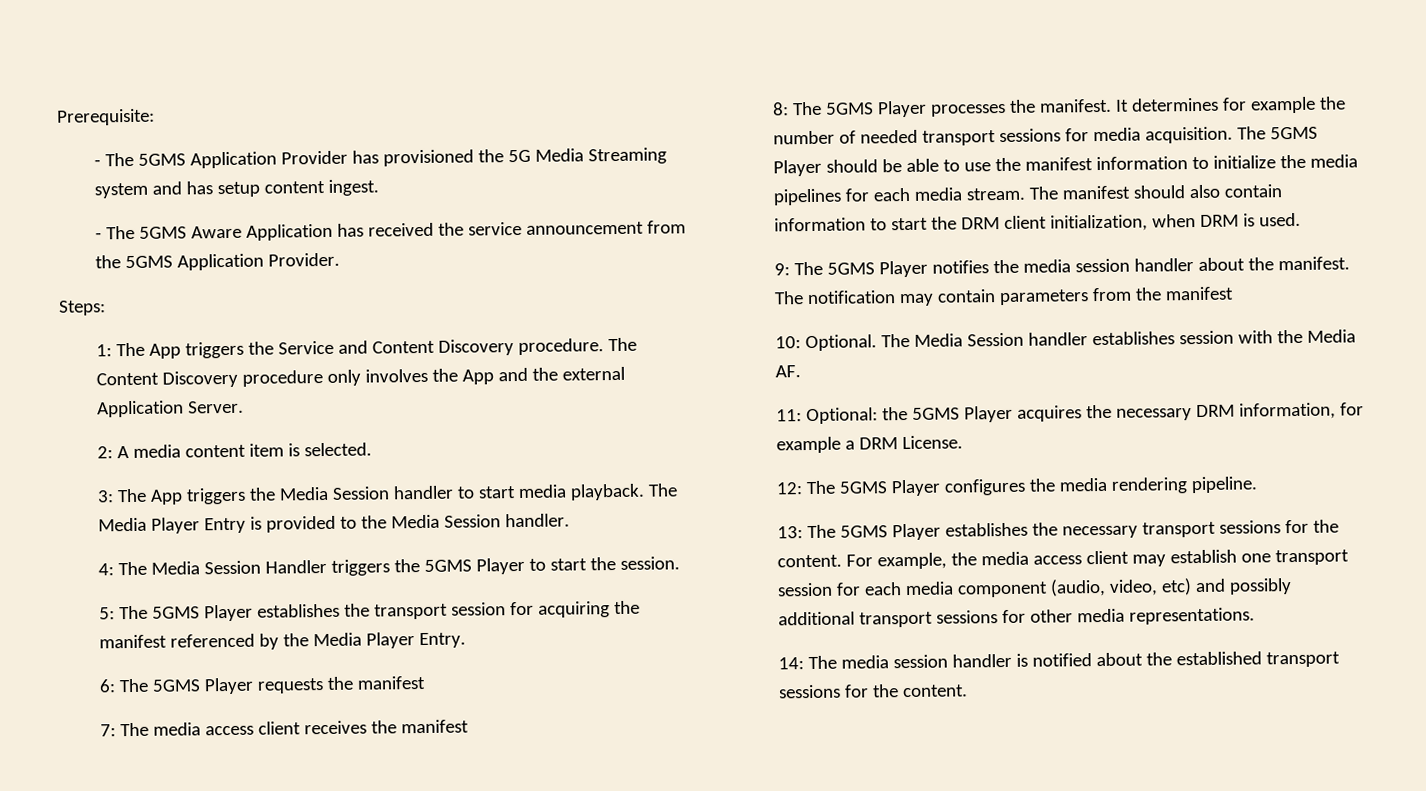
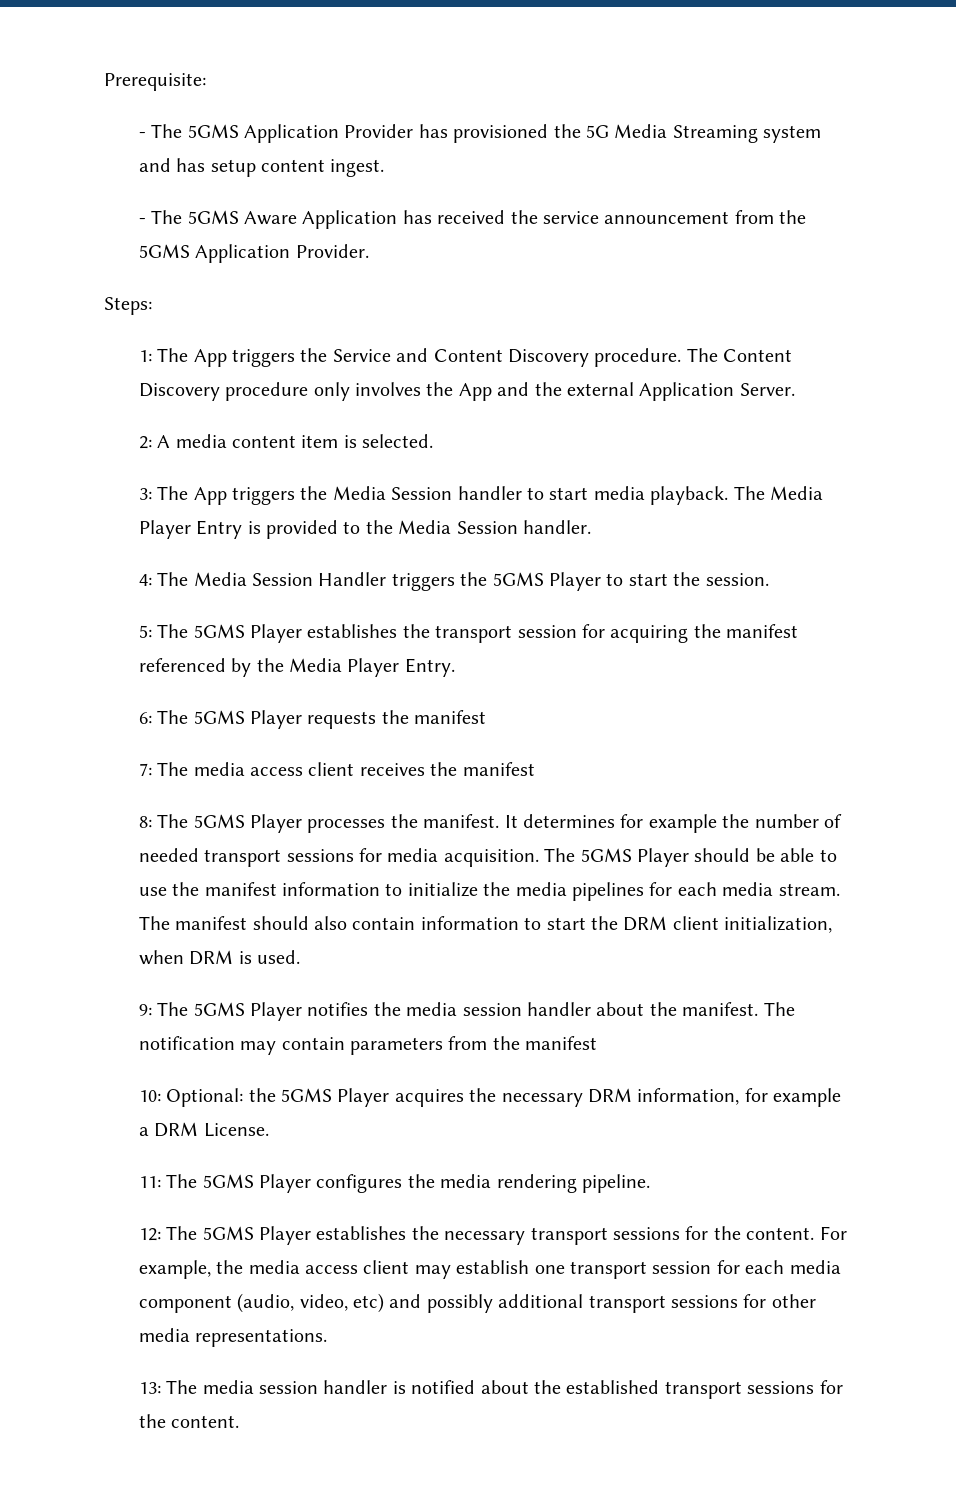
- 10: Optional. The Media Session handler establishes session with the Media AF.
- 11: Optional: the 5GMS Player acquires the necessary DRM information, for example a DRM License.
+ 10: Optional: the 5GMS Player acquires the necessary DRM information, for example a DRM License.
- 12: The 5GMS Player configures the media rendering pipeline.
+ 11: The 5GMS Player configures the media rendering pipeline.
- 13: The 5GMS Player establishes the necessary transport sessions for the content.
+ 12: The 5GMS Player establishes the necessary transport sessions for the content.
- 14: The media session handler is notified about the established transport sessions for the content.
+ 13: The media session handler is notified about the established transport sessions for the content.

